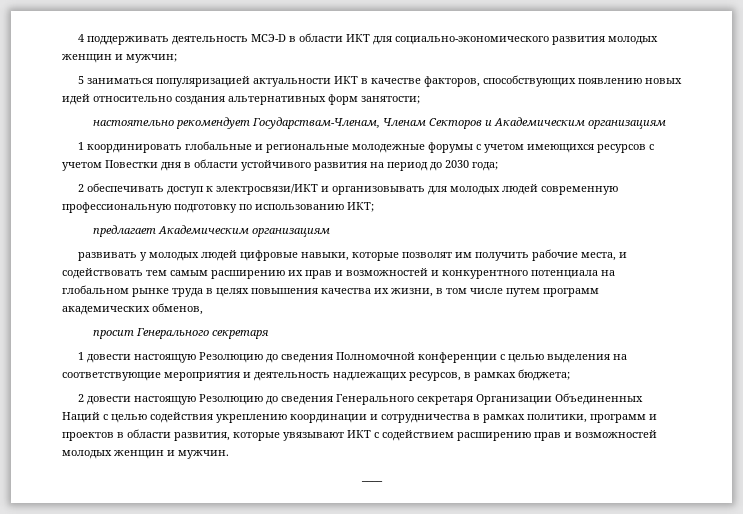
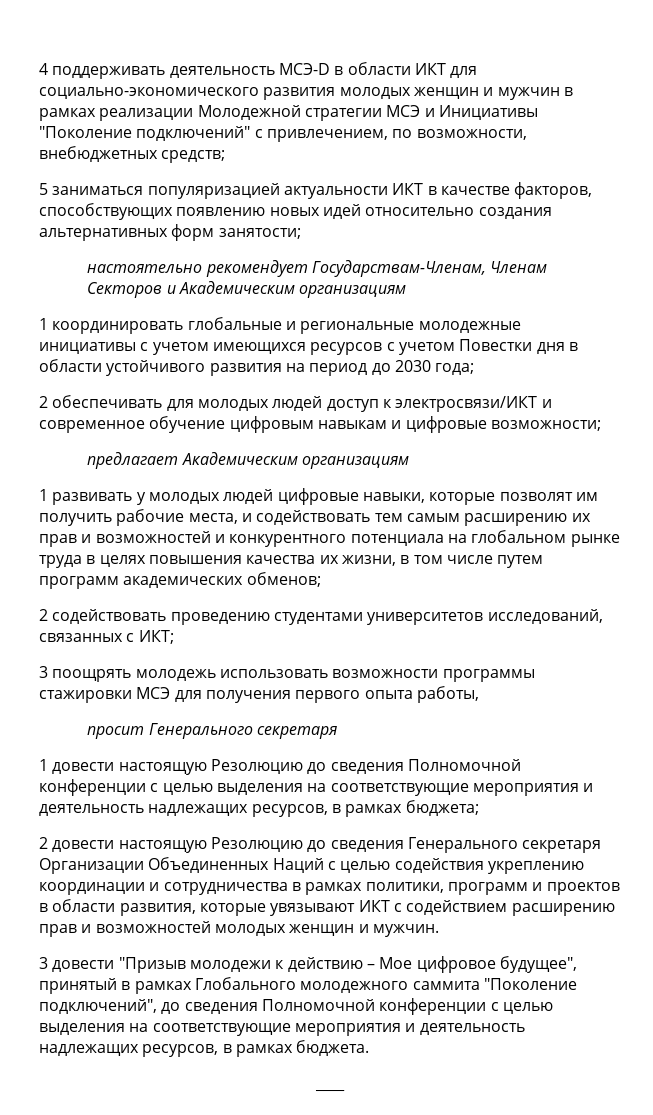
- 4 поддерживать деятельность МСЭ-D в области ИКТ для социально-экономического развития молодых женщин и мужчин;
+ 4 поддерживать деятельность МСЭ-D в области ИКТ для социально-экономического развития молодых женщин и мужчин в рамках реализации Молодежной стратегии МСЭ и Инициативы "Поколение подключений" с привлечением, по возможности, внебюджетных средств;
- 1 координировать глобальные и региональные молодежные форумы с учетом имеющихся ресурсов с учетом Повестки дня в области устойчивого развития на период до 2030 года;
+ 1 координировать глобальные и региональные молодежные инициативы с учетом имеющихся ресурсов с учетом Повестки дня в области устойчивого развития на период до 2030 года;
- 2 обеспечивать доступ к электросвязи/ИКТ и организовывать для молодых людей современную профессиональную подготовку по использованию ИКТ;
+ 2 обеспечивать для молодых людей доступ к электросвязи/ИКТ и современное обучение цифровым навыкам и цифровые возможности;
- развивать у молодых людей цифровые навыки, которые позволят им получить рабочие места, и содействовать тем самым расширению их прав и возможностей и конкурентного потенциала на глобальном рынке труда в целях повышения качества их жизни, в том числе путем программ академических обменов,
+ 1 развивать у молодых людей цифровые навыки, которые позволят им получить рабочие места, и содействовать тем самым расширению их прав и возможностей и конкурентного потенциала на глобальном рынке труда в целях повышения качества их жизни, в том числе путем программ академических обменов;
+ 2 содействовать проведению студентами университетов исследований, связанных с ИКТ;
+ 3 поощрять молодежь использовать возможности программы стажировки МСЭ для получения первого опыта работы,
+ 3 довести "Призыв молодежи к действию – Мое цифровое будущее", принятый в рамках Глобального молодежного саммита "Поколение подключений", до сведения Полномочной конференции с целью выделения на соответствующие мероприятия и деятельность надлежащих ресурсов, в рамках бюджета.

